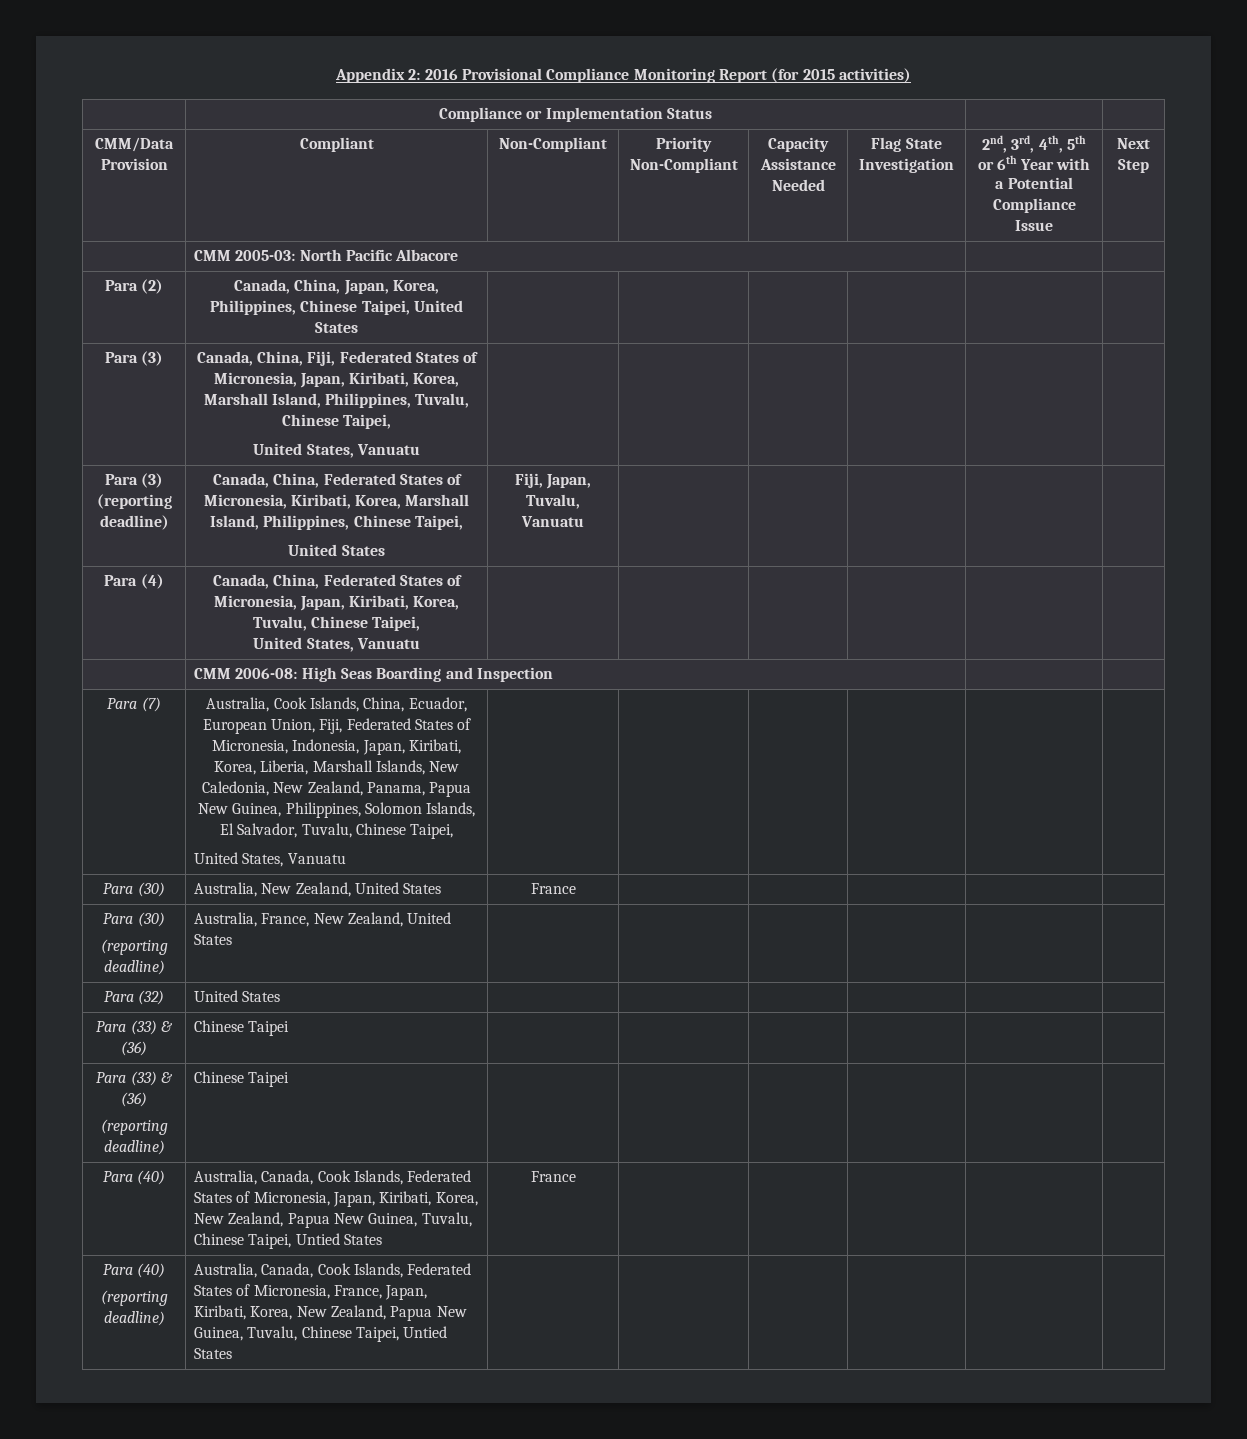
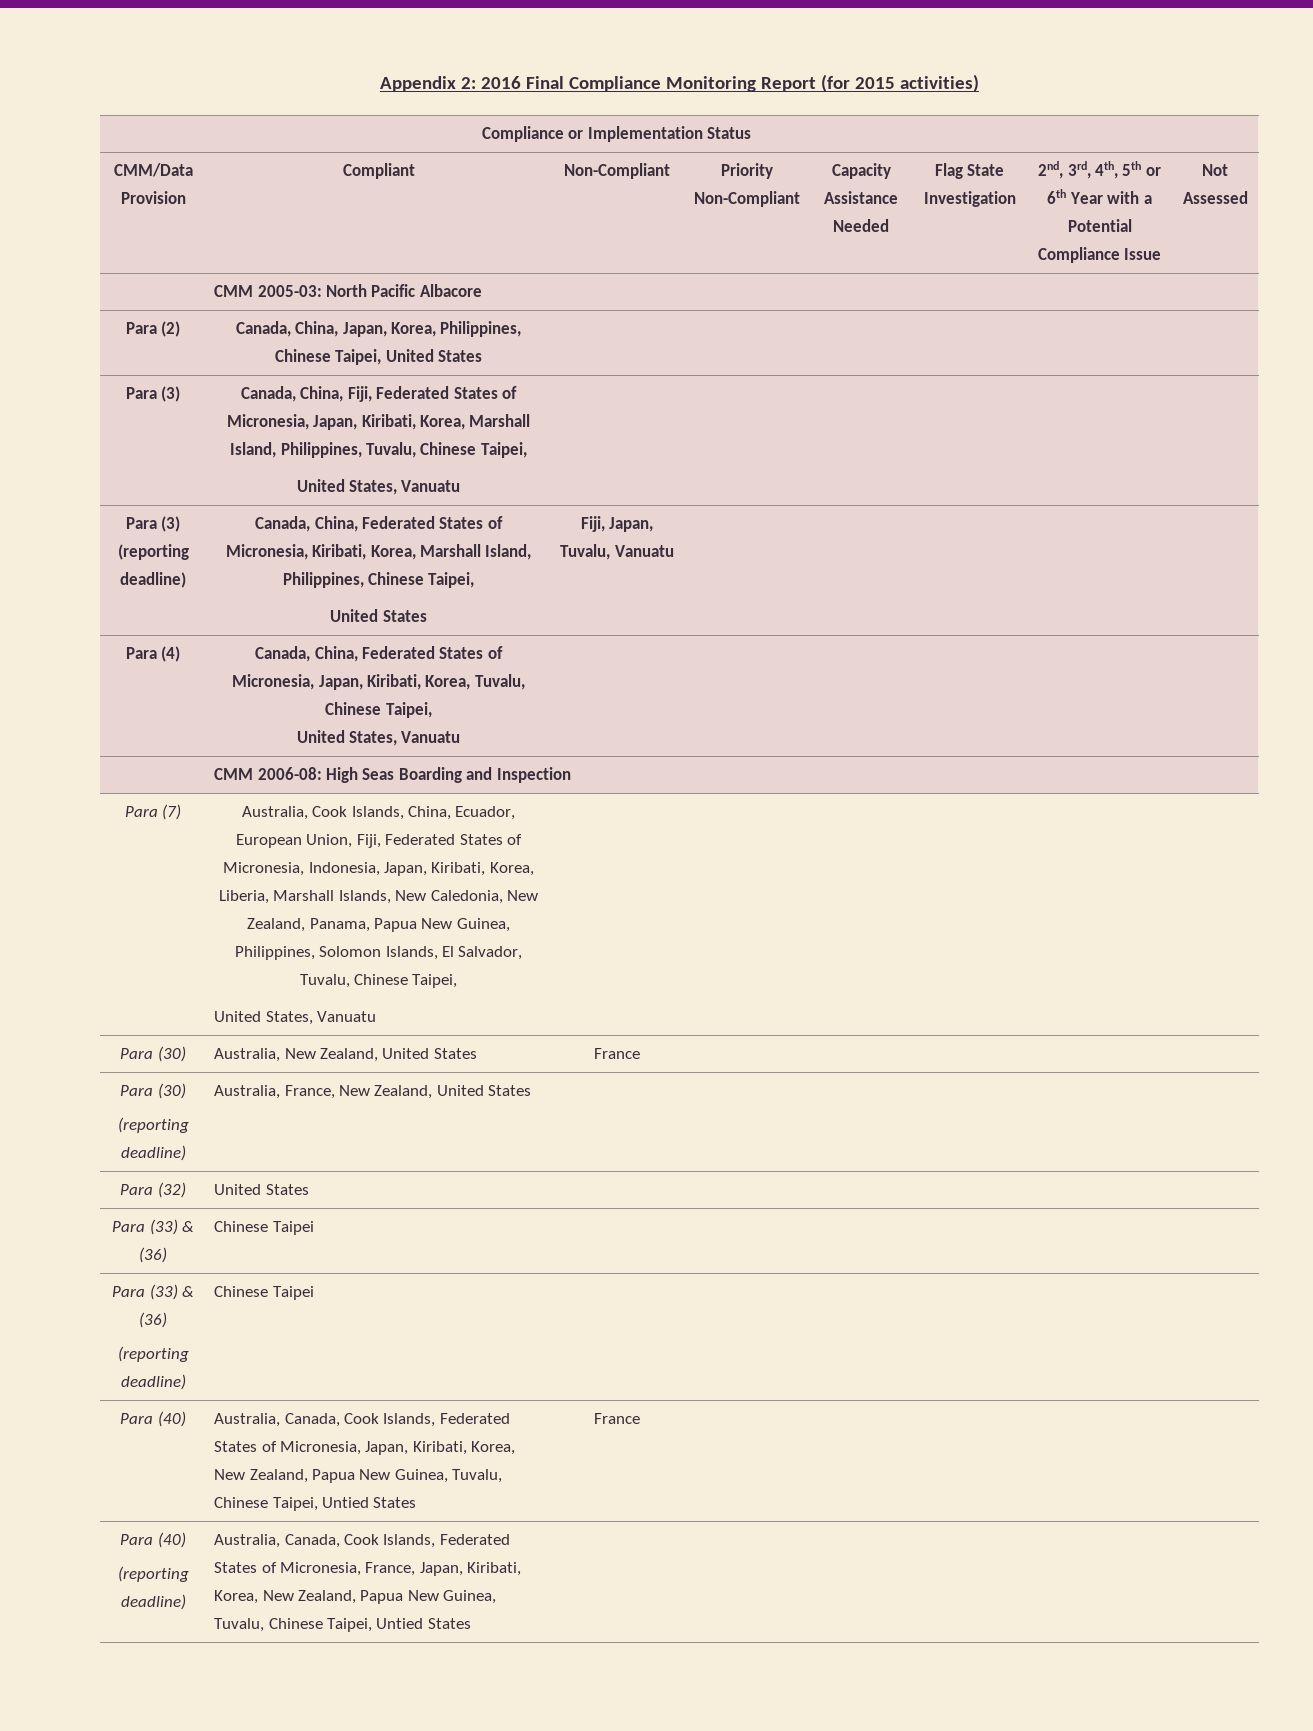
- Appendix 2: 2016 Provisional Compliance Monitoring Report (for 2015 activities)
+ Appendix 2: 2016 Final Compliance Monitoring Report (for 2015 activities)
- CMM/Data Provision | Compliant | Non-Compliant | Priority Non-Compliant | Capacity Assistance Needed | Flag State Investigation | 2nd, 3rd, 4th, 5th or 6th Year with a Potential Compliance Issue | Next Step
+ CMM/Data Provision | Compliant | Non-Compliant | Priority Non-Compliant | Capacity Assistance Needed | Flag State Investigation | 2nd, 3rd, 4th, 5th or 6th Year with a Potential Compliance Issue | Not Assessed

